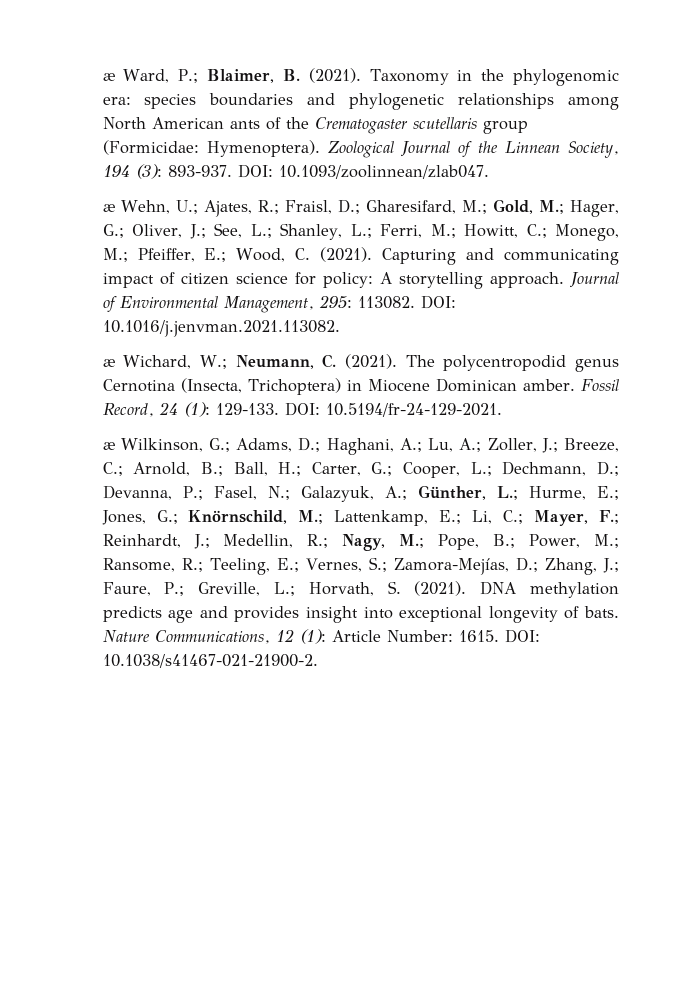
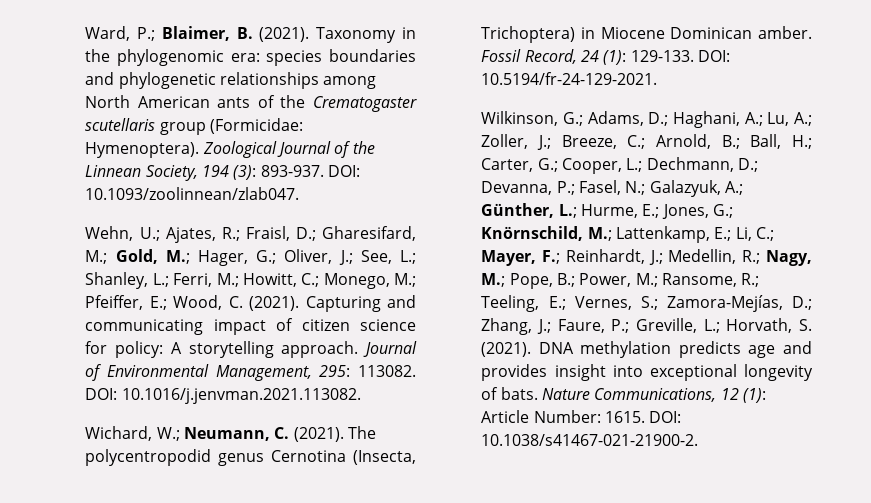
- æ Ward, P.; Blaimer, B. (2021).
+ Ward, P.; Blaimer, B. (2021).
- æ Wehn, U.; Ajates, R.; Fraisl, D.; Gharesifard, M.; Gold, M.; Hager, G.; Oliver, J.; See, L.; Shanley, L.; Ferri, M.; Howitt, C.; Monego, M.; Pfeiffer, E.; Wood, C. (2021).
+ Wehn, U.; Ajates, R.; Fraisl, D.; Gharesifard, M.; Gold, M.; Hager, G.; Oliver, J.; See, L.; Shanley, L.; Ferri, M.; Howitt, C.; Monego, M.; Pfeiffer, E.; Wood, C. (2021).
- æ Wichard, W.; Neumann, C. (2021).
+ Wichard, W.; Neumann, C. (2021).
- æ Wilkinson, G.;
+ Wilkinson, G.;

